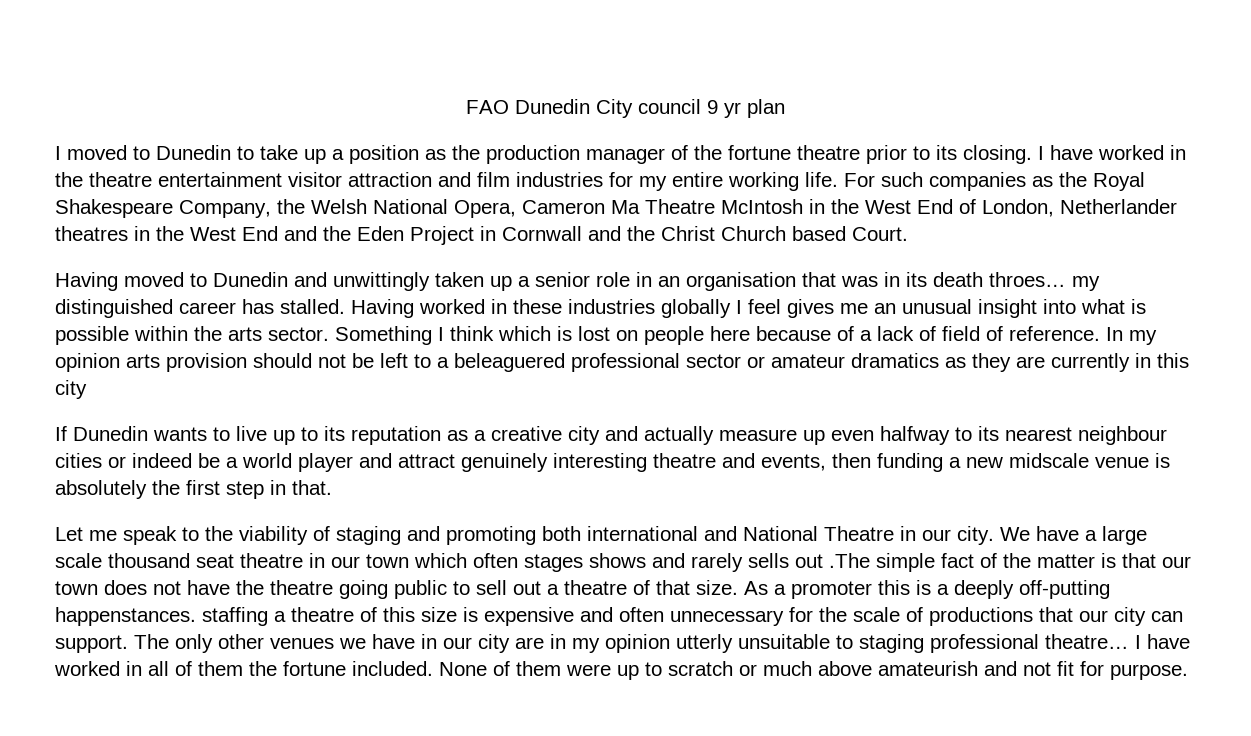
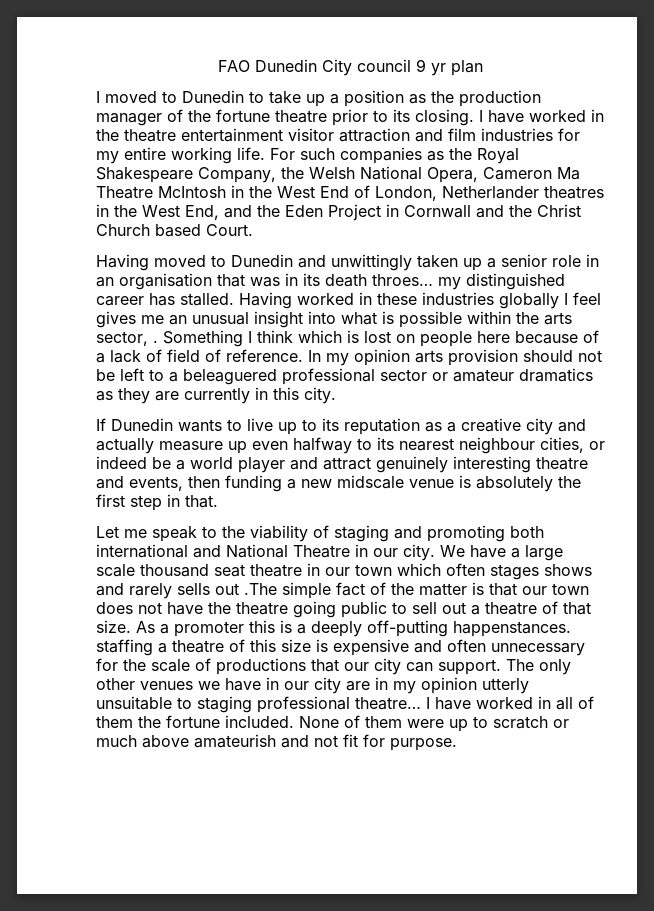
- For such companies as the Royal Shakespeare Company, the Welsh National Opera, Cameron Ma Theatre McIntosh in the West End of London, Netherlander theatres in the West End and the Eden Project in Cornwall and the Christ Church based Court.
+ For such companies as the Royal Shakespeare Company, the Welsh National Opera, Cameron Ma Theatre McIntosh in the West End of London, Netherlander theatres in the West End, and the Eden Project in Cornwall and the Christ Church based Court.
- Having worked in these industries globally I feel gives me an unusual insight into what is possible within the arts sector.
+ Having worked in these industries globally I feel gives me an unusual insight into what is possible within the arts sector, .
- In my opinion arts provision should not be left to a beleaguered professional sector or amateur dramatics as they are currently in this city
+ In my opinion arts provision should not be left to a beleaguered professional sector or amateur dramatics as they are currently in this city.
- If Dunedin wants to live up to its reputation as a creative city and actually measure up even halfway to its nearest neighbour cities or indeed be a world player and attract genuinely interesting theatre and events, then funding a new midscale venue is absolutely the first step in that.
+ If Dunedin wants to live up to its reputation as a creative city and actually measure up even halfway to its nearest neighbour cities, or indeed be a world player and attract genuinely interesting theatre and events, then funding a new midscale venue is absolutely the first step in that.

